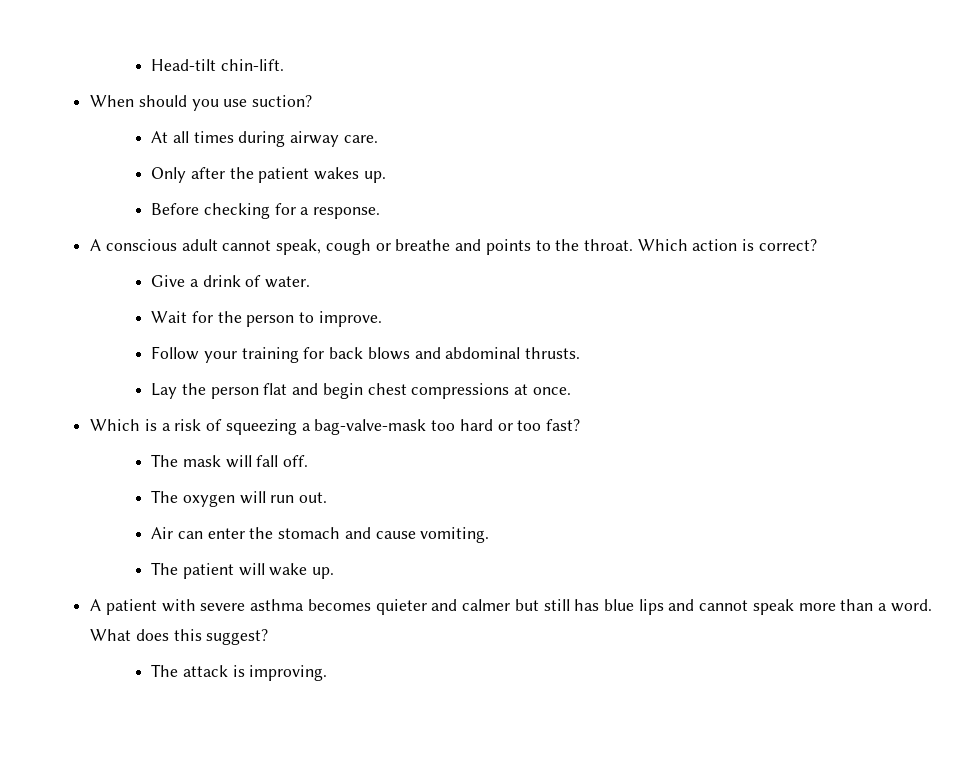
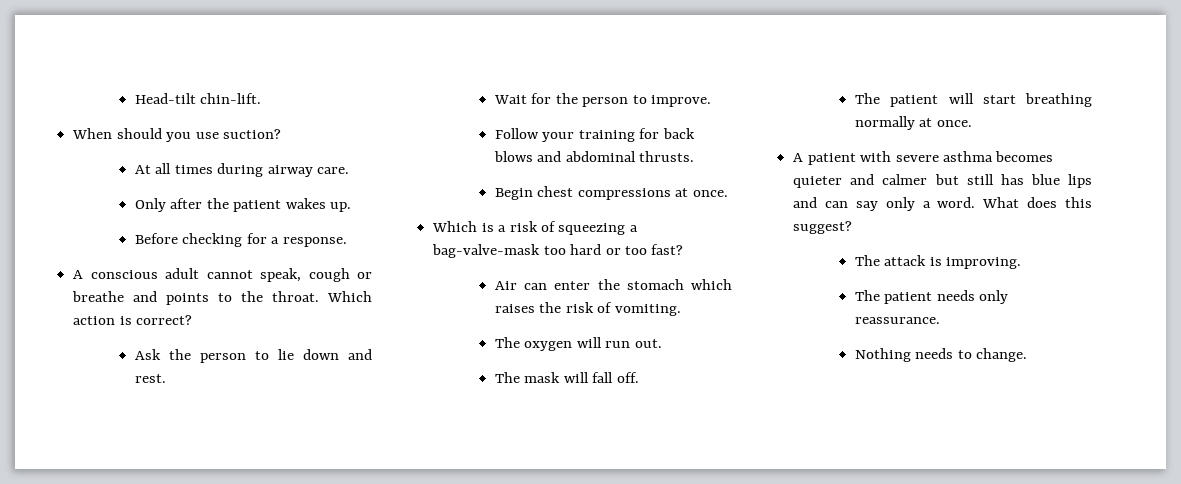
- Give a drink of water.
+ Ask the person to lie down and rest.
- Lay the person flat and begin chest compressions at once.
+ Begin chest compressions at once.
+ Air can enter the stomach which raises the risk of vomiting.
+ The oxygen will run out.
- The oxygen will run out.
- Air can enter the stomach and cause vomiting.
- The patient will wake up.
+ The patient will start breathing normally at once.
- A patient with severe asthma becomes quieter and calmer but still has blue lips and cannot speak more than a word.
+ A patient with severe asthma becomes quieter and calmer but still has blue lips and can say only a word.
+ The patient needs only reassurance.
+ Nothing needs to change.

